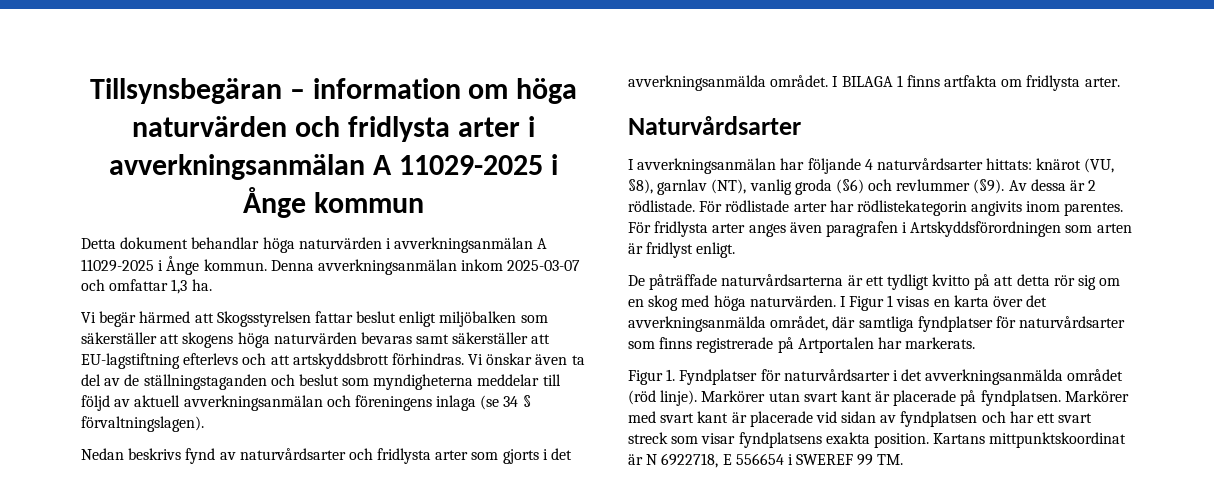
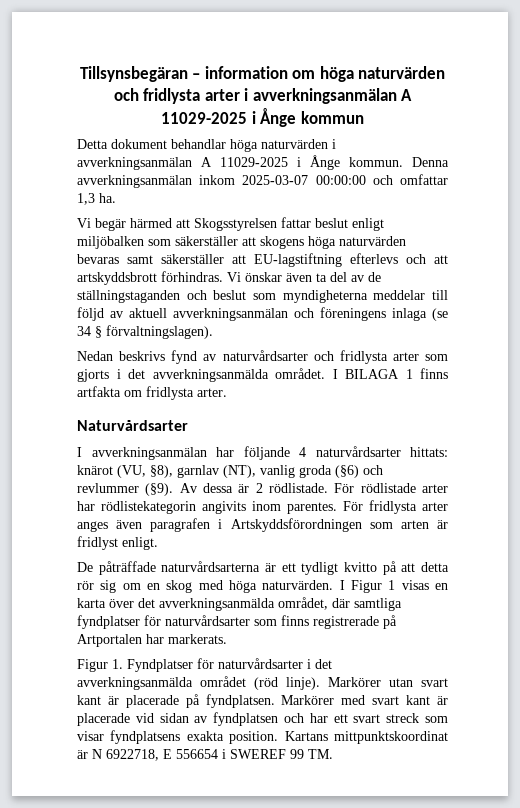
- Denna avverkningsanmälan inkom 2025-03-07 och omfattar 1,3 ha.
+ Denna avverkningsanmälan inkom 2025-03-07 00:00:00 och omfattar 1,3 ha.

